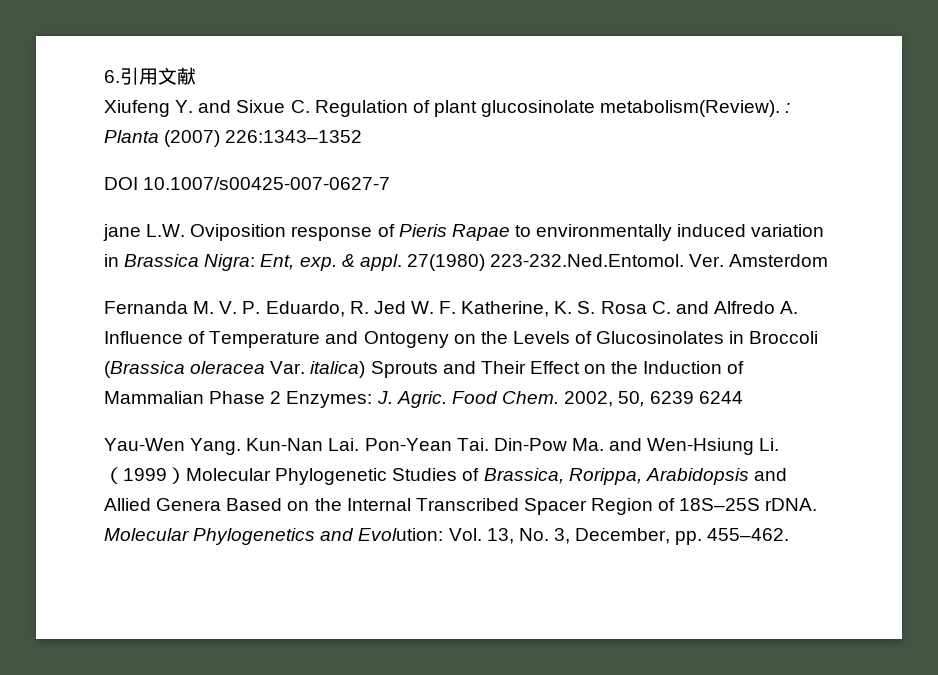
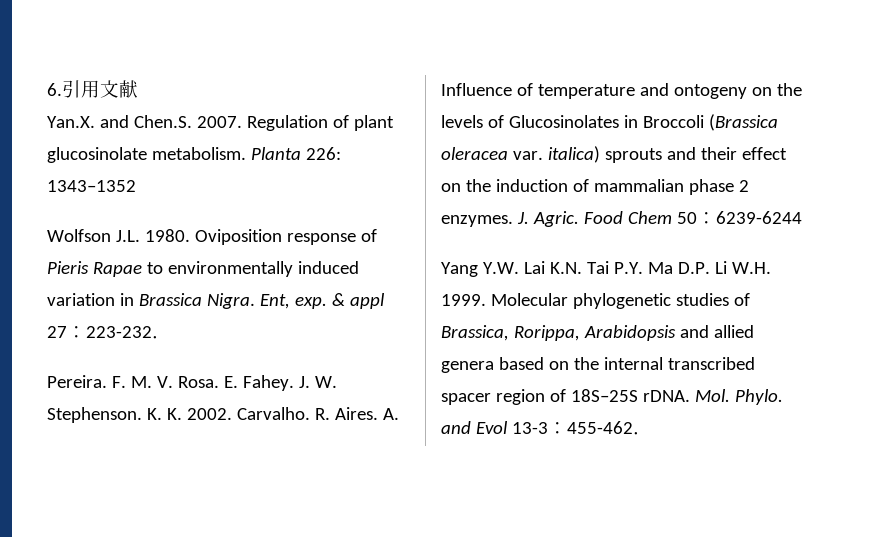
- Xiufeng Y. and Sixue C. Regulation of plant glucosinolate metabolism(Review). : Planta (2007) 226:1343–1352
- DOI 10.1007/s00425-007-0627-7
- jane L.W. Oviposition response of Pieris Rapae to environmentally induced variation in Brassica Nigra: Ent, exp.
+ Yan.X. and Chen.S. 2007. Regulation of plant glucosinolate metabolism. Planta 226: 1343–1352
+ Wolfson J.L. 1980. Oviposition response of Pieris Rapae to environmentally induced variation in Brassica Nigra. Ent, exp.
- & appl. 27(1980) 223-232.Ned.Entomol. Ver. Amsterdom
- Fernanda M. V. P. Eduardo, R. Jed W. F. Katherine, K. S. Rosa C. and Alfredo A. Influence of Temperature and Ontogeny on the Levels of Glucosinolates in Broccoli (Brassica oleracea Var. italica) Sprouts and Their Effect on the Induction of Mammalian Phase 2 Enzymes: J. Agric. Food Chem. 2002, 50, 6239 6244
- Yau-Wen Yang. Kun-Nan Lai. Pon-Yean Tai. Din-Pow Ma. and Wen-Hsiung Li.（1999）Molecular Phylogenetic Studies of Brassica, Rorippa, Arabidopsis and Allied Genera Based on the Internal Transcribed Spacer Region of 18S–25S rDNA. Molecular Phylogenetics and Evolution: Vol. 13, No. 3, December, pp. 455–462.
+ & appl 27：223-232．
+ Pereira. F. M. V. Rosa. E. Fahey. J. W. Stephenson. K. K. 2002. Carvalho. R. Aires. A. Influence of temperature and ontogeny on the levels of Glucosinolates in Broccoli (Brassica oleracea var. italica) sprouts and their effect on the induction of mammalian phase 2 enzymes. J. Agric. Food Chem 50：6239-6244
+ Yang Y.W. Lai K.N. Tai P.Y. Ma D.P. Li W.H. 1999. Molecular phylogenetic studies of Brassica, Rorippa, Arabidopsis and allied genera based on the internal transcribed spacer region of 18S–25S rDNA. Mol. Phylo. and Evol 13-3：455-462．

